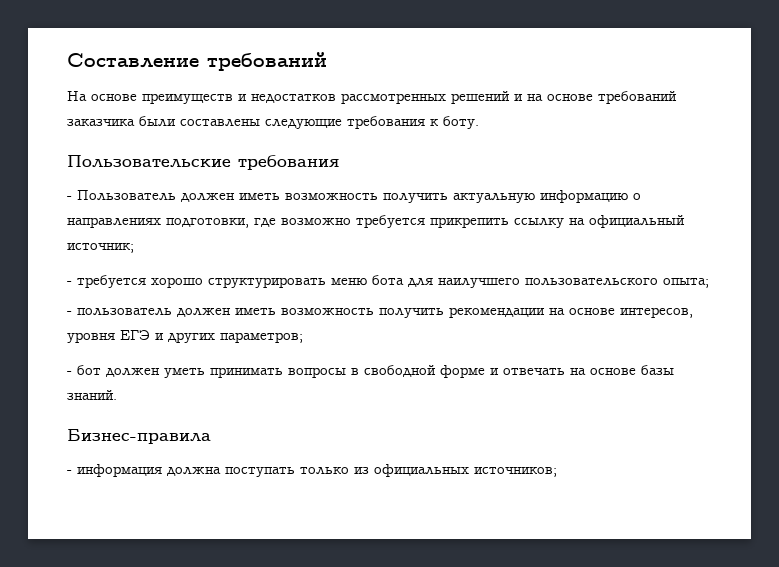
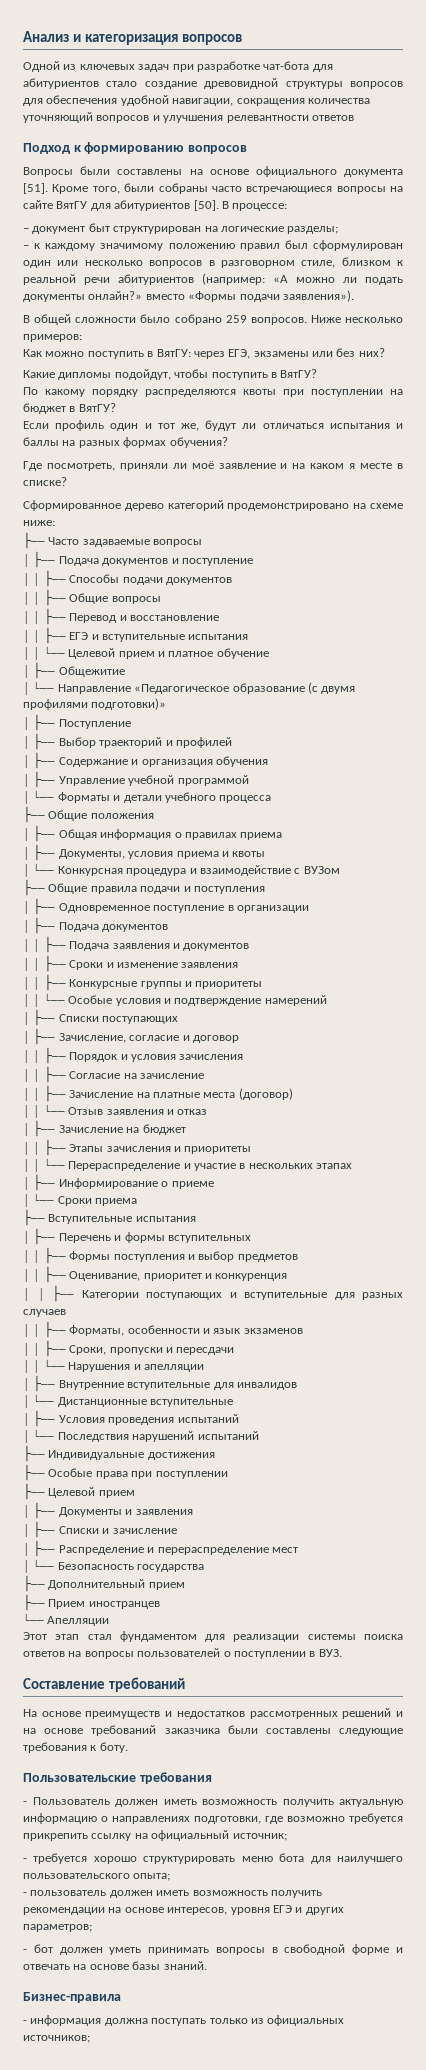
+ Анализ и категоризация вопросов
+ Одной из ключевых задач при разработке чат-бота для абитуриентов стало создание древовидной структуры вопросов для обеспечения удобной навигации, сокращения количества уточняющий вопросов и улучшения релевантности ответов
+ Подход к формированию вопросов
+ Вопросы были составлены на основе официального документа [51]. Кроме того, были собраны часто встречающиеся вопросы на сайте ВятГУ для абитуриентов [50]. В процессе:
+ – документ быт структурирован на логические разделы;
+ – к каждому значимому положению правил был сформулирован один или несколько вопросов в разговорном стиле, близком к реальной речи абитуриентов (например: «А можно ли подать документы онлайн?» вместо «Формы подачи заявления»).
+ В общей сложности было собрано 259 вопросов. Ниже несколько примеров:
+ Как можно поступить в ВятГУ: через ЕГЭ, экзамены или без них?
+ Какие дипломы подойдут, чтобы поступить в ВятГУ?
+ По какому порядку распределяются квоты при поступлении на бюджет в ВятГУ?
+ Если профиль один и тот же, будут ли отличаться испытания и баллы на разных формах обучения?
+ Где посмотреть, приняли ли моё заявление и на каком я месте в списке?
+ Сформированное дерево категорий продемонстрировано на схеме ниже:
+ ├── Часто задаваемые вопросы
+ │ ├── Подача документов и поступление
+ │ │ ├── Способы подачи документов
+ │ │ ├── Общие вопросы
+ │ │ ├── Перевод и восстановление
+ │ │ ├── ЕГЭ и вступительные испытания
+ │ │ └── Целевой прием и платное обучение
+ │ ├── Общежитие
+ │ └── Направление «Педагогическое образование (с двумя профилями подготовки)»
+ │ ├── Поступление
+ │ ├── Выбор траекторий и профилей
+ │ ├── Содержание и организация обучения
+ │ ├── Управление учебной программой
+ │ └── Форматы и детали учебного процесса
+ ├── Общие положения
+ │ ├── Общая информация о правилах приема
+ │ ├── Документы, условия приема и квоты
+ │ └── Конкурсная процедура и взаимодействие с ВУЗом
+ ├── Общие правила подачи и поступления
+ │ ├── Одновременное поступление в организации
+ │ ├── Подача документов
+ │ │ ├── Подача заявления и документов
+ │ │ ├── Сроки и изменение заявления
+ │ │ ├── Конкурсные группы и приоритеты
+ │ │ └── Особые условия и подтверждение намерений
+ │ ├── Списки поступающих
+ │ ├── Зачисление, согласие и договор
+ │ │ ├── Порядок и условия зачисления
+ │ │ ├── Согласие на зачисление
+ │ │ ├── Зачисление на платные места (договор)
+ │ │ └── Отзыв заявления и отказ
+ │ ├── Зачисление на бюджет
+ │ │ ├── Этапы зачисления и приоритеты
+ │ │ └── Перераспределение и участие в нескольких этапах
+ │ ├── Информирование о приеме
+ │ └── Сроки приема
+ ├── Вступительные испытания
+ │ ├── Перечень и формы вступительных
+ │ │ ├── Формы поступления и выбор предметов
+ │ │ ├── Оценивание, приоритет и конкуренция
+ │ │ ├── Категории поступающих и вступительные для разных случаев
+ │ │ ├── Форматы, особенности и язык экзаменов
+ │ │ ├── Сроки, пропуски и пересдачи
+ │ │ └── Нарушения и апелляции
+ │ ├── Внутренние вступительные для инвалидов
+ │ └── Дистанционные вступительные
+ │ ├── Условия проведения испытаний
+ │ └── Последствия нарушений испытаний
+ ├── Индивидуальные достижения
+ ├── Особые права при поступлении
+ ├── Целевой прием
+ │ ├── Документы и заявления
+ │ ├── Списки и зачисление
+ │ ├── Распределение и перераспределение мест
+ │ └── Безопасность государства
+ ├── Дополнительный прием
+ ├── Прием иностранцев
+ └── Апелляции
+ Этот этап стал фундаментом для реализации системы поиска ответов на вопросы пользователей о поступлении в ВУЗ.

